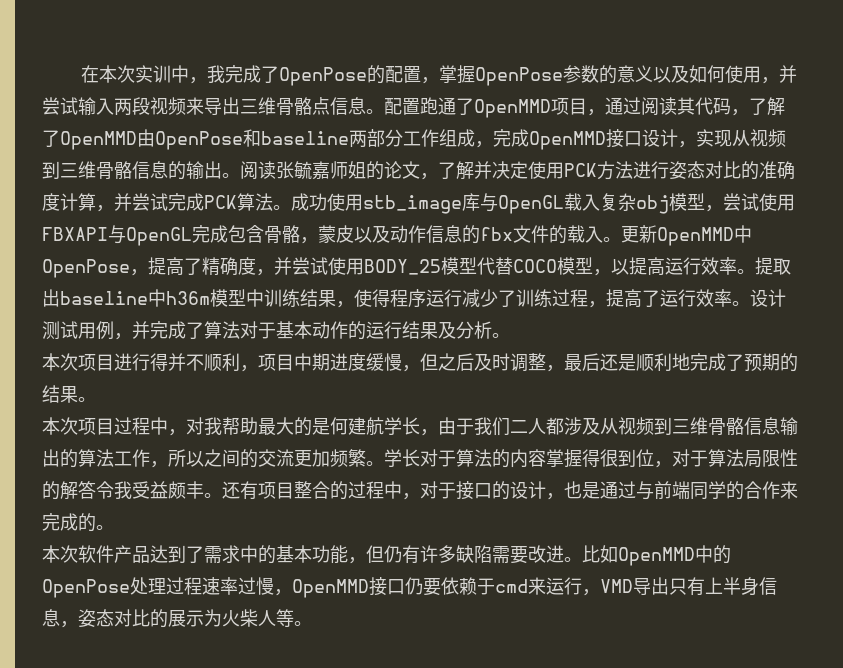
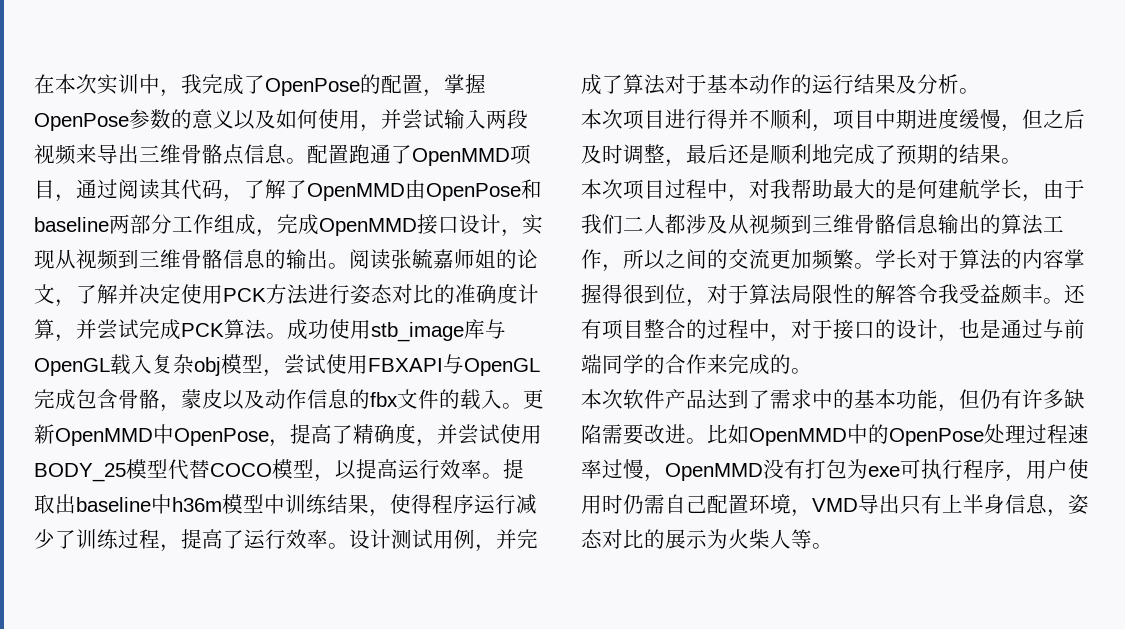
- 比如OpenMMD中的OpenPose处理过程速率过慢，OpenMMD接口仍要依赖于cmd来运行，VMD导出只有上半身信息，姿态对比的展示为火柴人等。
+ 比如OpenMMD中的OpenPose处理过程速率过慢，OpenMMD没有打包为exe可执行程序，用户使用时仍需自己配置环境，VMD导出只有上半身信息，姿态对比的展示为火柴人等。

